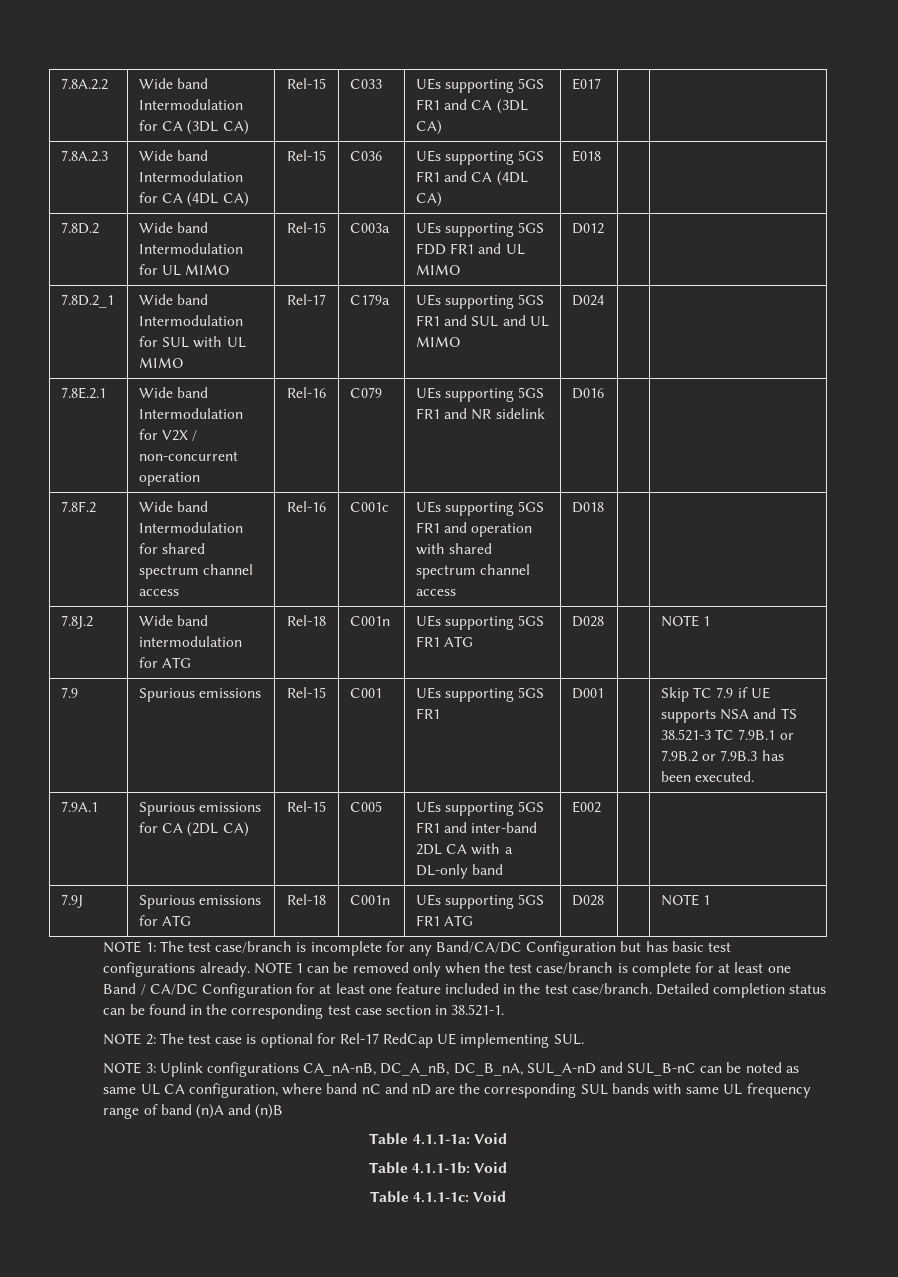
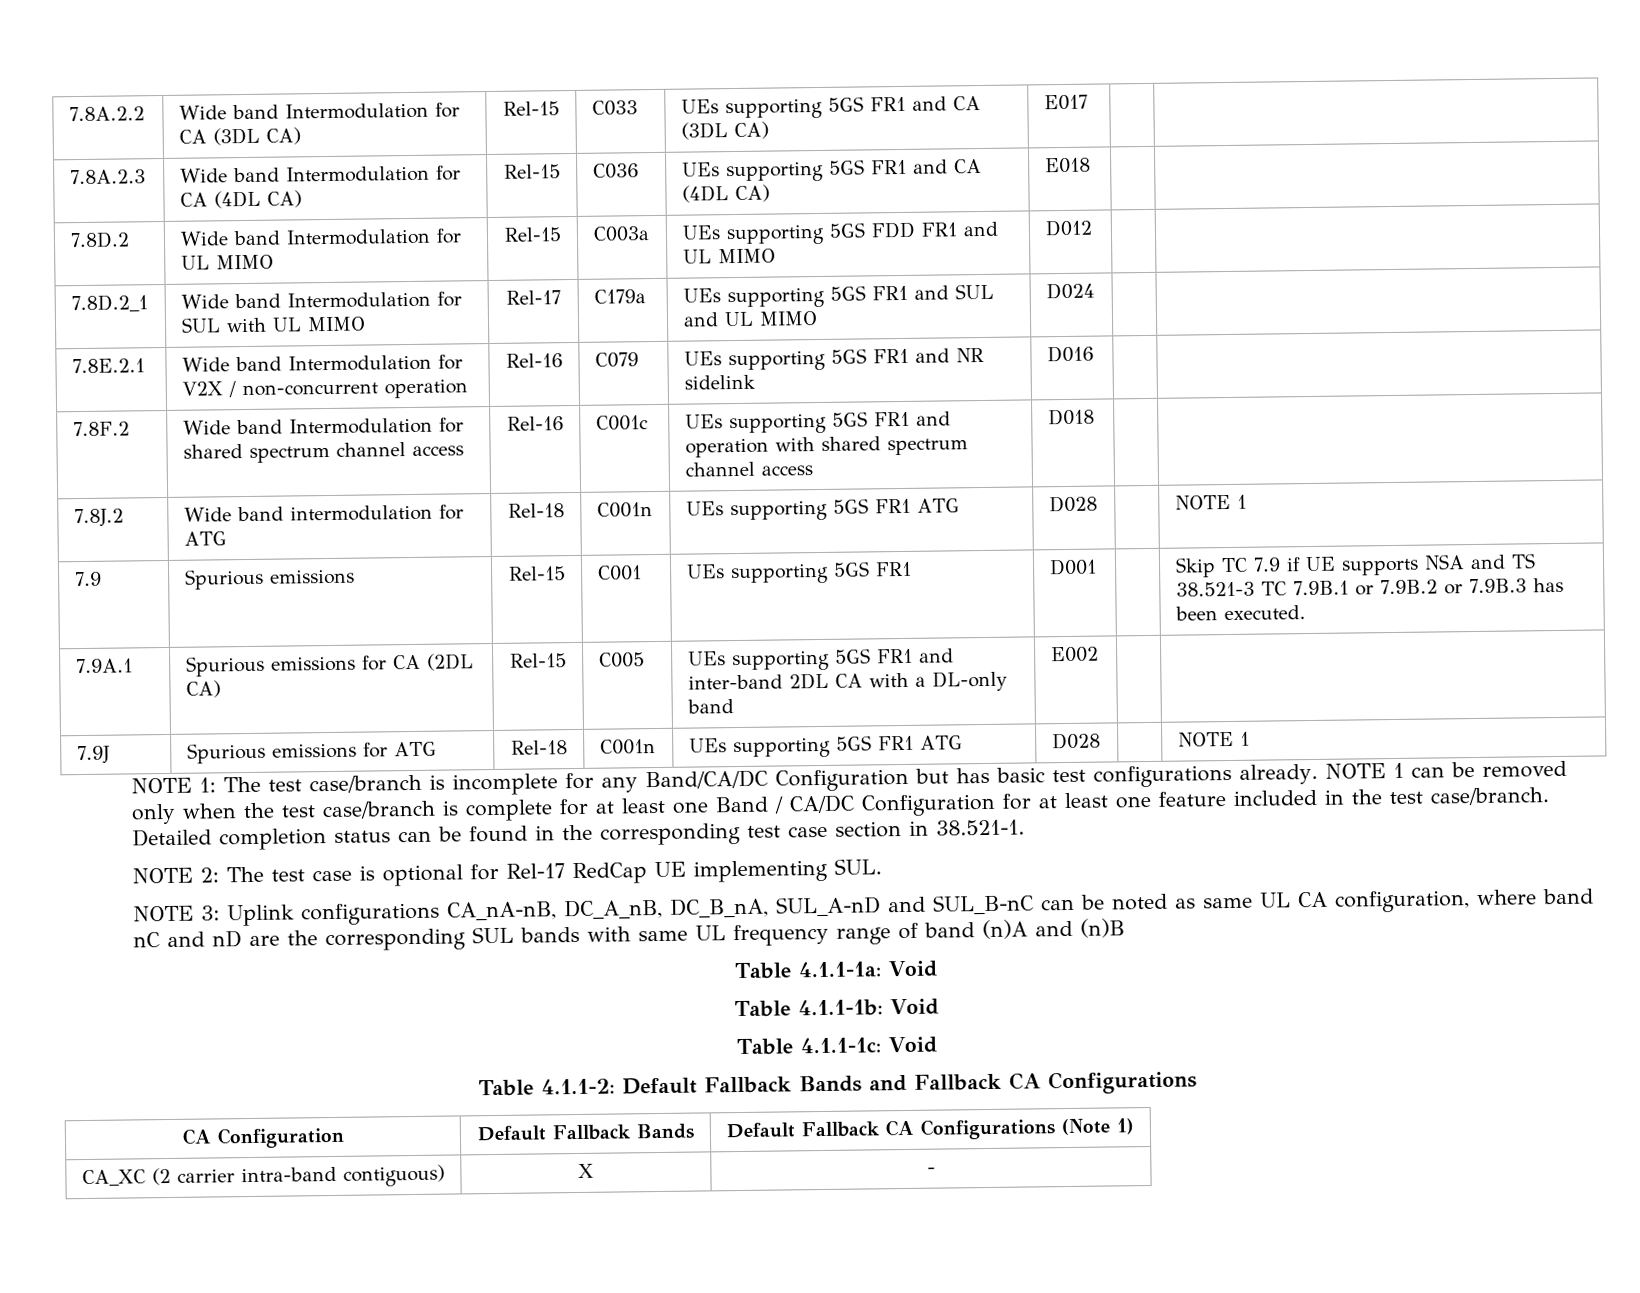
+ Table 4.1.1-2: Default Fallback Bands and Fallback CA Configurations
+ CA Configuration | Default Fallback Bands | Default Fallback CA Configurations (Note 1)
+ CA_XC (2 carrier intra-band contiguous) | X | -

